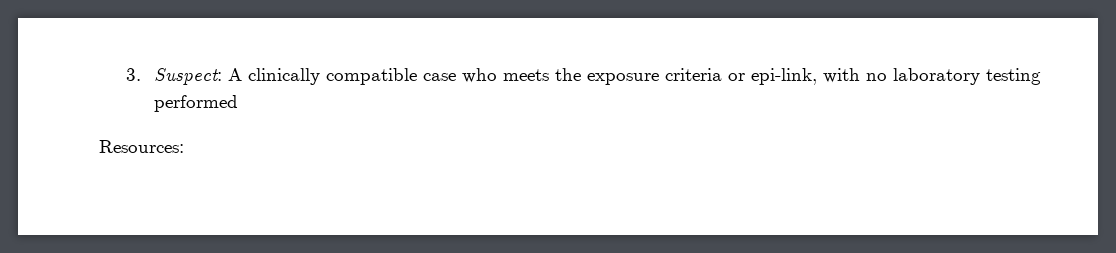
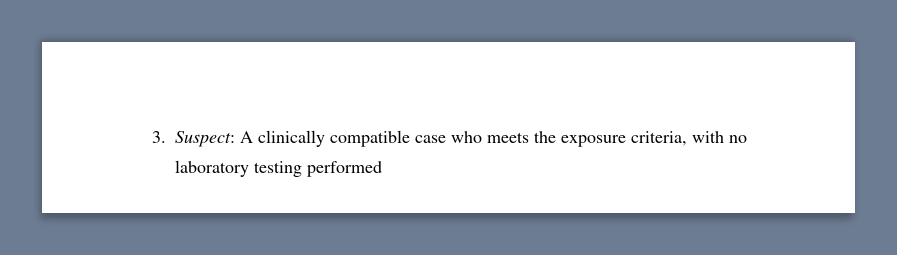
- 3. Suspect: A clinically compatible case who meets the exposure criteria or epi-link, with no laboratory testing performed
+ 3. Suspect: A clinically compatible case who meets the exposure criteria, with no laboratory testing performed
- Resources:

